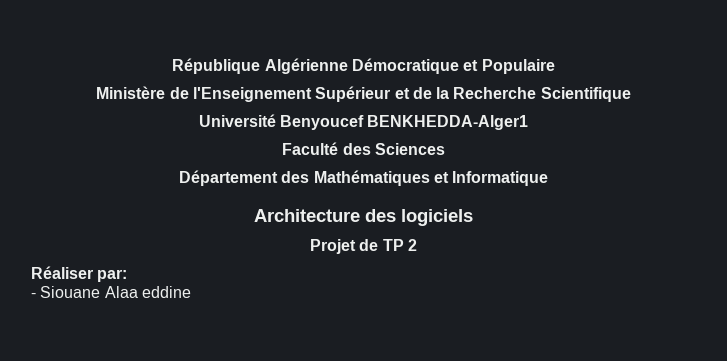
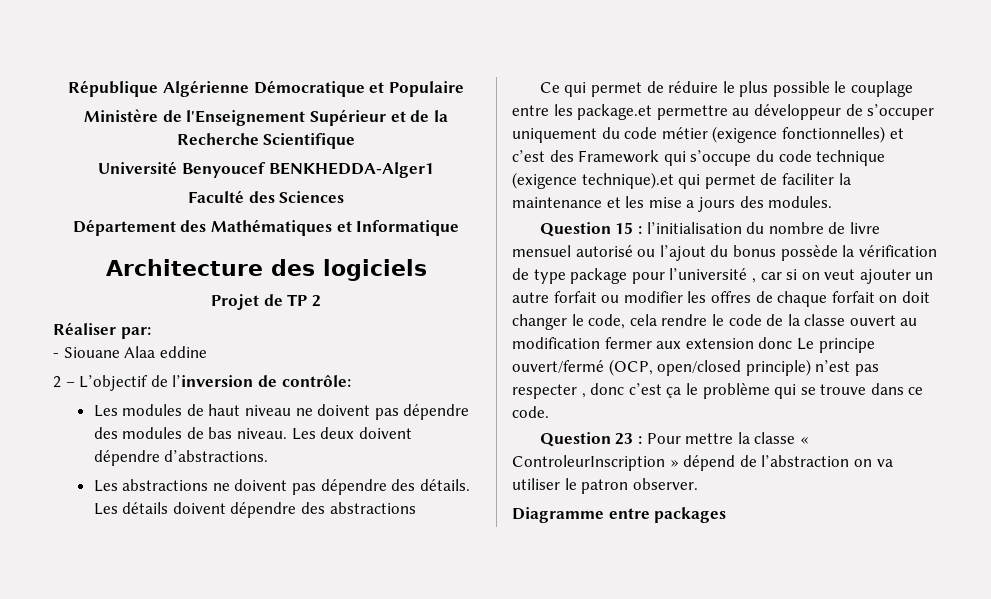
+ 2 – L’objectif de l’inversion de contrôle:
+ Les modules de haut niveau ne doivent pas dépendre des modules de bas niveau. Les deux doivent dépendre d’abstractions.
+ Les abstractions ne doivent pas dépendre des détails. Les détails doivent dépendre des abstractions
+ Ce qui permet de réduire le plus possible le couplage entre les package.et permettre au développeur de s’occuper uniquement du code métier (exigence fonctionnelles) et c’est des Framework qui s’occupe du code technique (exigence technique).et qui permet de faciliter la maintenance et les mise a jours des modules.
+ Question 15 : l’initialisation du nombre de livre mensuel autorisé ou l’ajout du bonus possède la vérification de type package pour l’université , car si on veut ajouter un autre forfait ou modifier les offres de chaque forfait on doit changer le code, cela rendre le code de la classe ouvert au modification fermer aux extension donc Le principe ouvert/fermé (OCP, open/closed principle) n’est pas respecter , donc c’est ça le problème qui se trouve dans ce code.
+ Question 23 : Pour mettre la classe « ControleurInscription » dépend de l’abstraction on va utiliser le patron observer.
+ Diagramme entre packages

